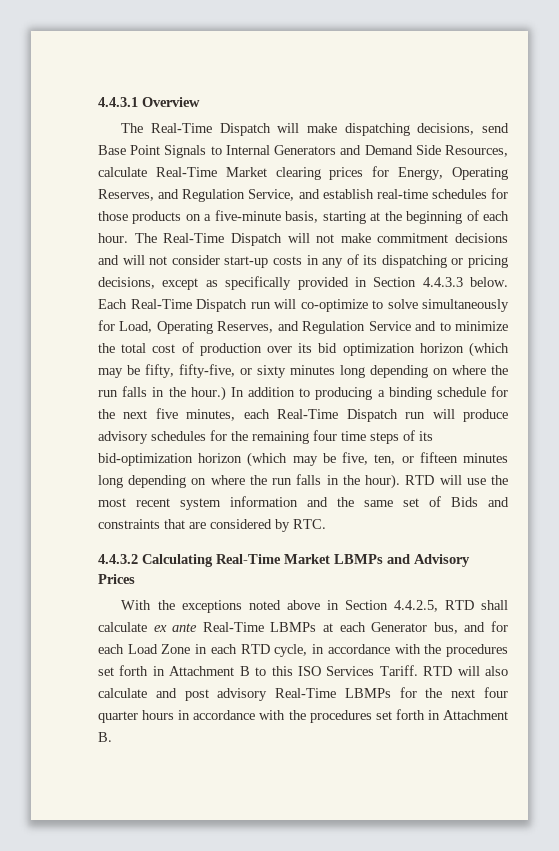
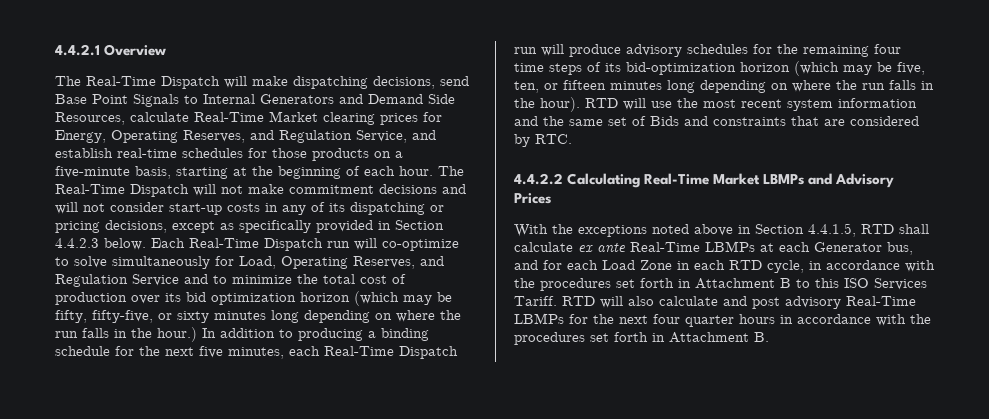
- 4.4.3.1 Overview
+ 4.4.2.1 Overview
- The Real-Time Dispatch will not make commitment decisions and will not consider start-up costs in any of its dispatching or pricing decisions, except as specifically provided in Section 4.4.3.3 below.
+ The Real-Time Dispatch will not make commitment decisions and will not consider start-up costs in any of its dispatching or pricing decisions, except as specifically provided in Section 4.4.2.3 below.
- 4.4.3.2 Calculating Real-Time Market LBMPs and Advisory Prices
+ 4.4.2.2 Calculating Real-Time Market LBMPs and Advisory Prices
- With the exceptions noted above in Section 4.4.2.5, RTD shall calculate ex ante Real-Time LBMPs at each Generator bus, and for each Load Zone in each RTD cycle, in accordance with the procedures set forth in Attachment B to this ISO Services Tariff.
+ With the exceptions noted above in Section 4.4.1.5, RTD shall calculate ex ante Real-Time LBMPs at each Generator bus, and for each Load Zone in each RTD cycle, in accordance with the procedures set forth in Attachment B to this ISO Services Tariff.

